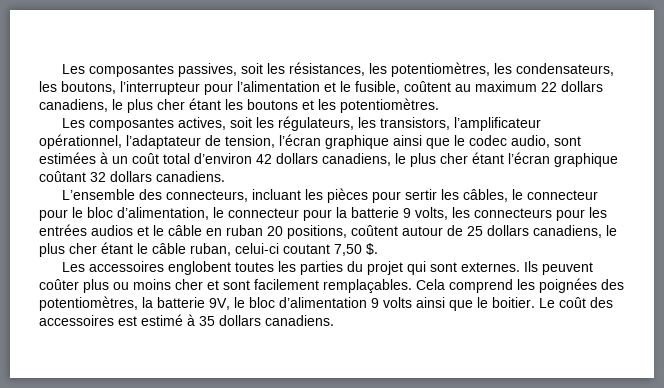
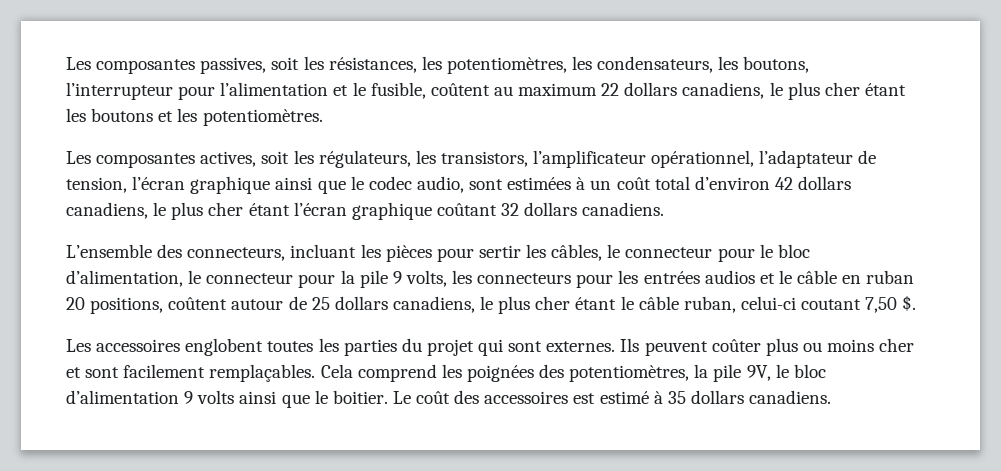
- L’ensemble des connecteurs, incluant les pièces pour sertir les câbles, le connecteur pour le bloc d’alimentation, le connecteur pour la batterie 9 volts, les connecteurs pour les entrées audios et le câble en ruban 20 positions, coûtent autour de 25 dollars canadiens, le plus cher étant le câble ruban, celui-ci coutant 7,50 $.
+ L’ensemble des connecteurs, incluant les pièces pour sertir les câbles, le connecteur pour le bloc d’alimentation, le connecteur pour la pile 9 volts, les connecteurs pour les entrées audios et le câble en ruban 20 positions, coûtent autour de 25 dollars canadiens, le plus cher étant le câble ruban, celui-ci coutant 7,50 $.
- Cela comprend les poignées des potentiomètres, la batterie 9V, le bloc d’alimentation 9 volts ainsi que le boitier.
+ Cela comprend les poignées des potentiomètres, la pile 9V, le bloc d’alimentation 9 volts ainsi que le boitier.

